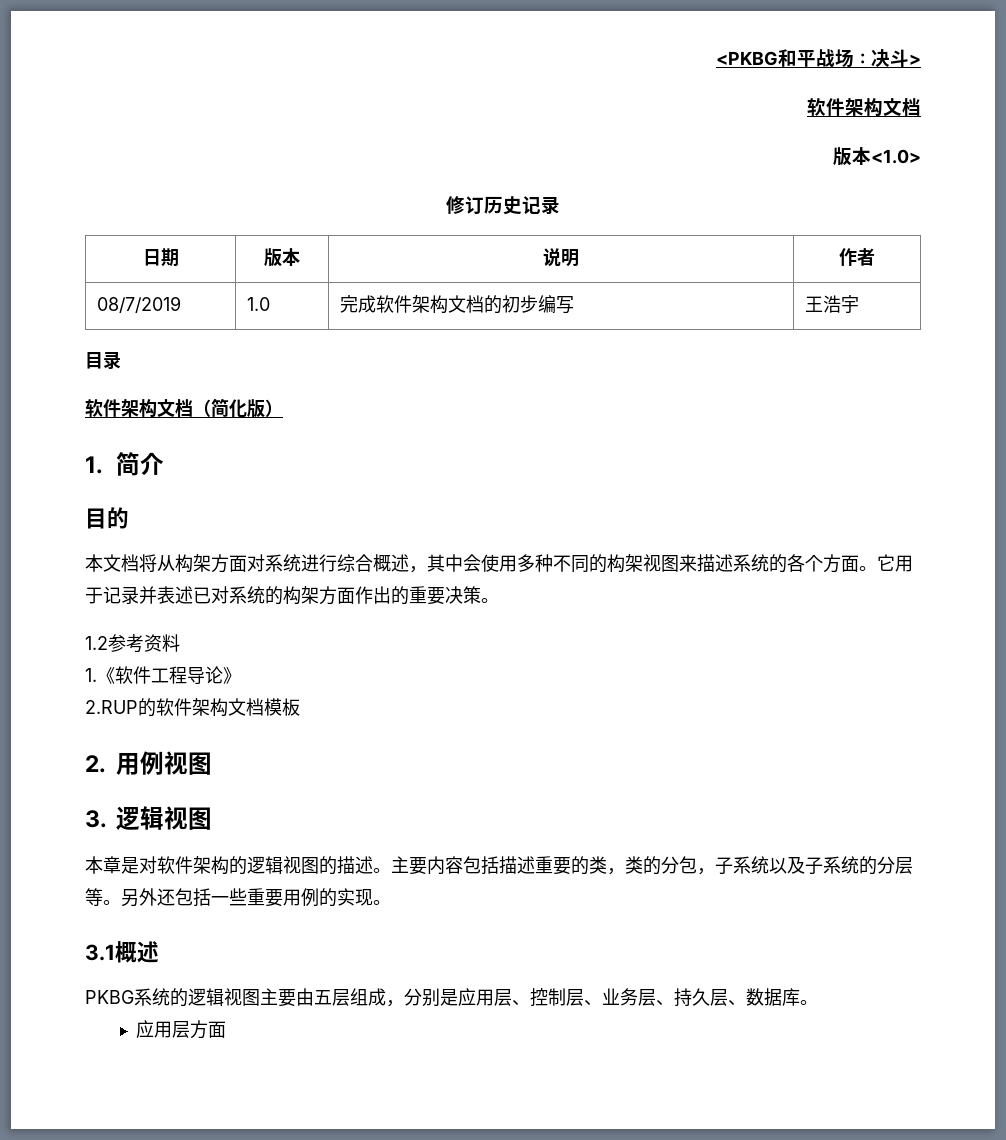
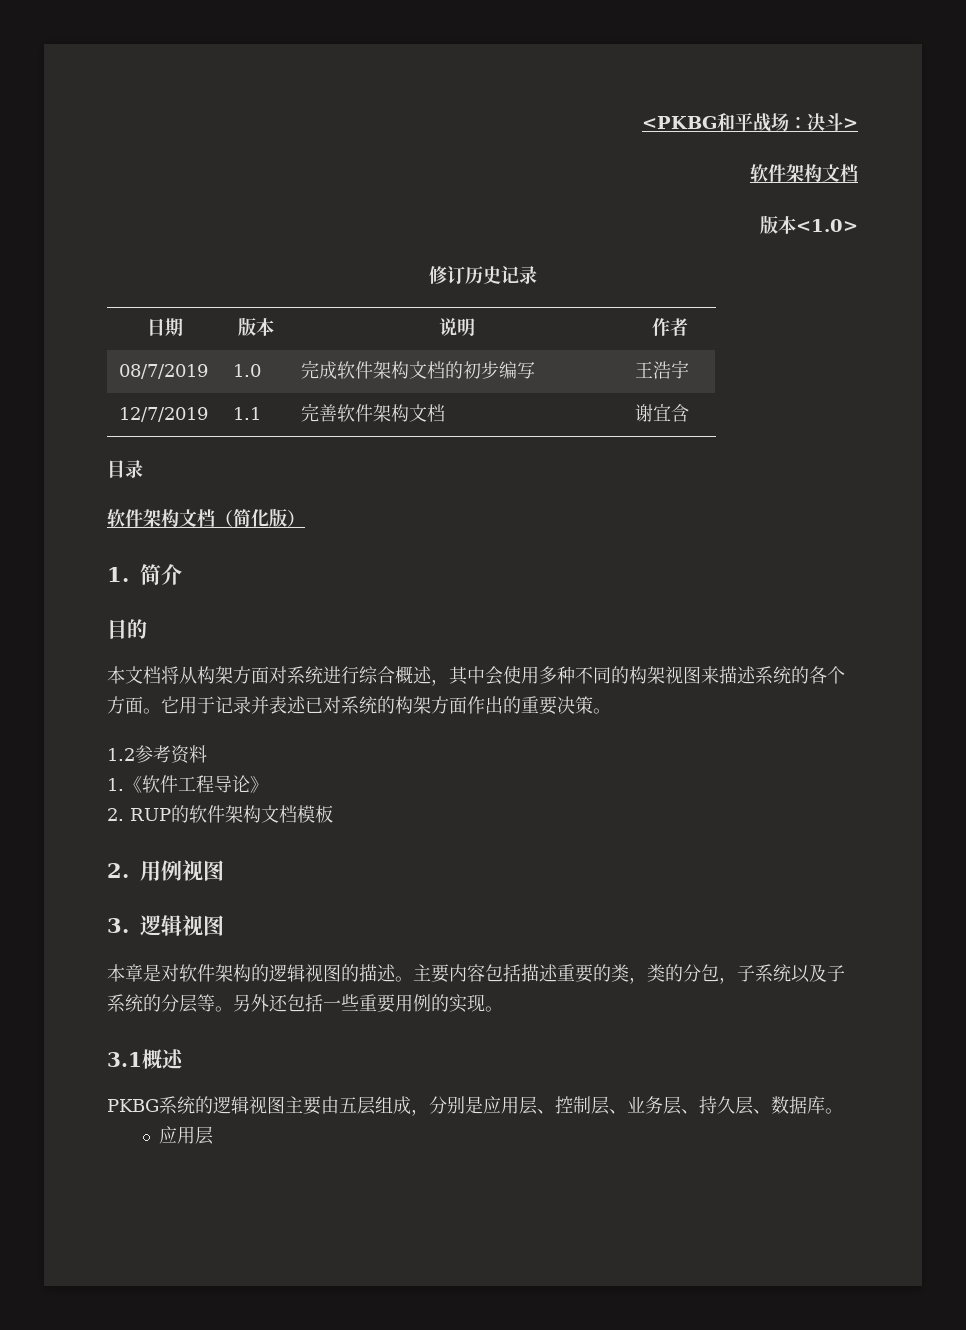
+ 12/7/2019 | 1.1 | 完善软件架构文档 | 谢宜含
- 2.RUP的软件架构文档模板
+ 2. RUP的软件架构文档模板
  PKBG系统的逻辑视图主要由五层组成，分别是应用层、控制层、业务层、持久层、数据库。
- 应用层方面
+ 应用层

